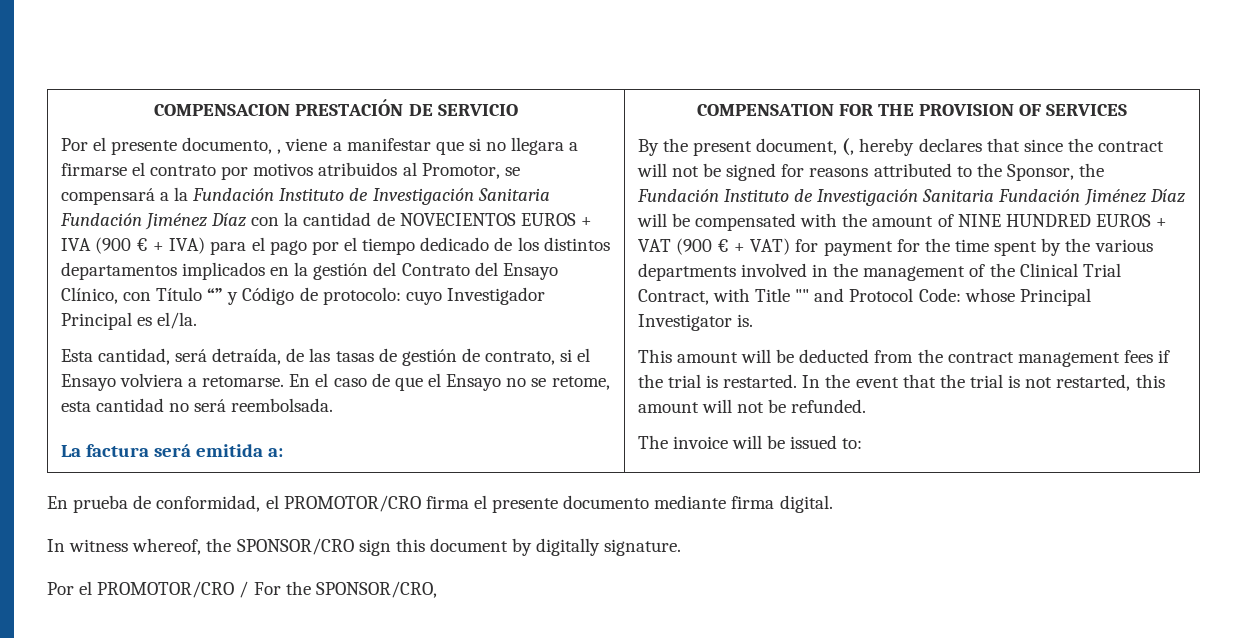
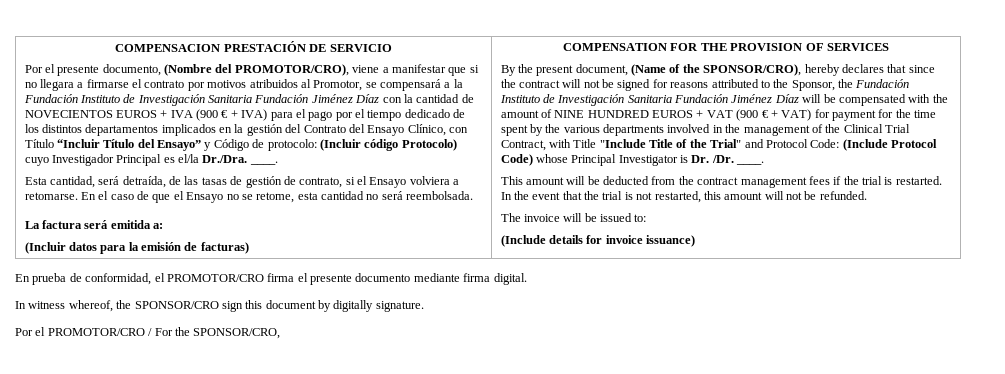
- Por el presente documento, , viene a manifestar que si no llegara a firmarse el contrato por motivos atribuidos al Promotor, se compensará a la Fundación Instituto de Investigación Sanitaria Fundación Jiménez Díaz con la cantidad de NOVECIENTOS EUROS + IVA (900 € + IVA) para el pago por el tiempo dedicado de los distintos departamentos implicados en la gestión del Contrato del Ensayo Clínico, con Título “” y Código de protocolo:
+ Por el presente documento, (Nombre del PROMOTOR/CRO), viene a manifestar que si no llegara a firmarse el contrato por motivos atribuidos al Promotor, se compensará a la Fundación Instituto de Investigación Sanitaria Fundación Jiménez Díaz con la cantidad de NOVECIENTOS EUROS + IVA (900 € + IVA) para el pago por el tiempo dedicado de los distintos departamentos implicados en la gestión del Contrato del Ensayo Clínico, con Título “Incluir Título del Ensayo” y Código de protocolo:
- cuyo Investigador Principal es el/la.
+ (Incluir código Protocolo) cuyo Investigador Principal es el/la Dr./Dra. ____.
+ (Incluir datos para la emisión de facturas)
- By the present document, (, hereby declares that since the contract will not be signed for reasons attributed to the Sponsor, the Fundación Instituto de Investigación Sanitaria Fundación Jiménez Díaz will be compensated with the amount of NINE HUNDRED EUROS + VAT (900 € + VAT) for payment for the time spent by the various departments involved in the management of the Clinical Trial Contract, with Title "" and Protocol Code: whose Principal Investigator is.
+ By the present document, (Name of the SPONSOR/CRO), hereby declares that since the contract will not be signed for reasons attributed to the Sponsor, the Fundación Instituto de Investigación Sanitaria Fundación Jiménez Díaz will be compensated with the amount of NINE HUNDRED EUROS + VAT (900 € + VAT) for payment for the time spent by the various departments involved in the management of the Clinical Trial Contract, with Title "Include Title of the Trial" and Protocol Code: (Include Protocol Code) whose Principal Investigator is Dr. /Dr. ____.
+ (Include details for invoice issuance)

